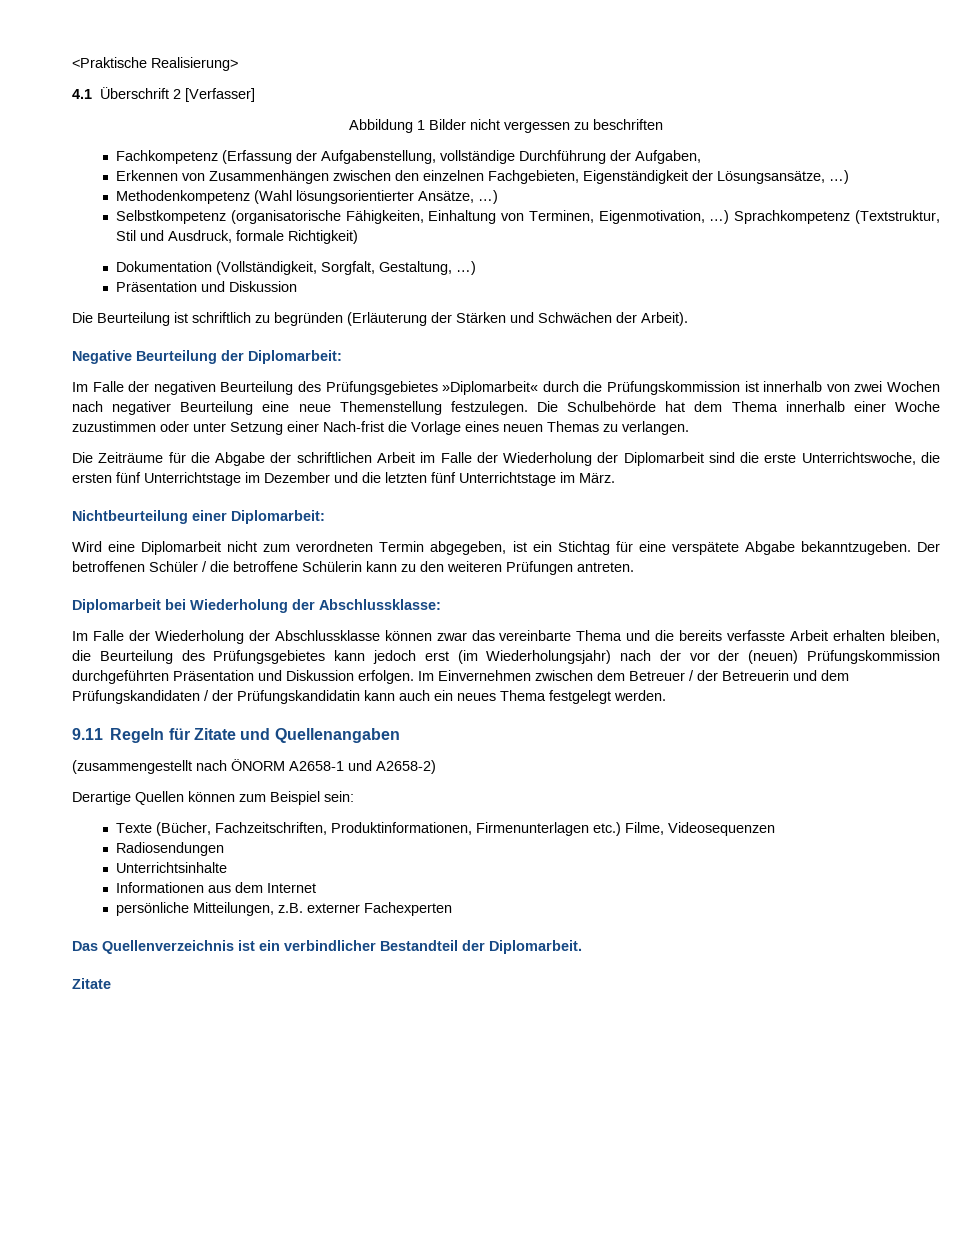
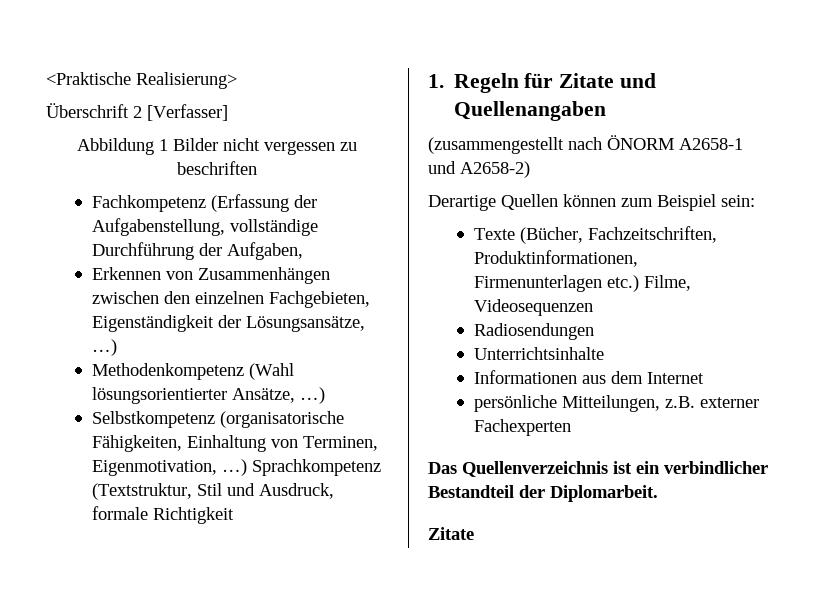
- 4.1 Überschrift 2 [Verfasser]
+ Überschrift 2 [Verfasser]
- Sprachkompetenz (Textstruktur, Stil und Ausdruck, formale Richtigkeit)
- Dokumentation (Vollständigkeit, Sorgfalt, Gestaltung, …)
- Präsentation und Diskussion
- Die Beurteilung ist schriftlich zu begründen (Erläuterung der Stärken und Schwächen der Arbeit).
- Negative Beurteilung der Diplomarbeit:
- Im Falle der negativen Beurteilung des Prüfungsgebietes »Diplomarbeit« durch die Prüfungskommission ist innerhalb von zwei Wochen nach negativer Beurteilung eine neue Themenstellung festzulegen. Die Schulbehörde hat dem Thema innerhalb einer Woche zuzustimmen oder unter Setzung einer Nach-frist die Vorlage eines neuen Themas zu verlangen.
- Die Zeiträume für die Abgabe der schriftlichen Arbeit im Falle der Wiederholung der Diplomarbeit sind die erste Unterrichtswoche, die ersten fünf Unterrichtstage im Dezember und die letzten fünf Unterrichtstage im März.
- Nichtbeurteilung einer Diplomarbeit:
- Wird eine Diplomarbeit nicht zum verordneten Termin abgegeben, ist ein Stichtag für eine verspätete Abgabe bekanntzugeben. Der betroffenen Schüler / die betroffene Schülerin kann zu den weiteren Prüfungen antreten.
- Diplomarbeit bei Wiederholung der Abschlussklasse:
- Im Falle der Wiederholung der Abschlussklasse können zwar das vereinbarte Thema und die bereits verfasste Arbeit erhalten bleiben, die Beurteilung des Prüfungsgebietes kann jedoch erst (im Wiederholungsjahr) nach der vor der (neuen) Prüfungskommission durchgeführten Präsentation und Diskussion erfolgen. Im Einvernehmen zwischen dem Betreuer / der Betreuerin und dem Prüfungskandidaten / der Prüfungskandidatin kann auch ein neues Thema festgelegt werden.
- 9.11 Regeln für Zitate und Quellenangaben
+ Sprachkompetenz (Textstruktur, Stil und Ausdruck, formale Richtigkeit
+ 1. Regeln für Zitate und Quellenangaben

